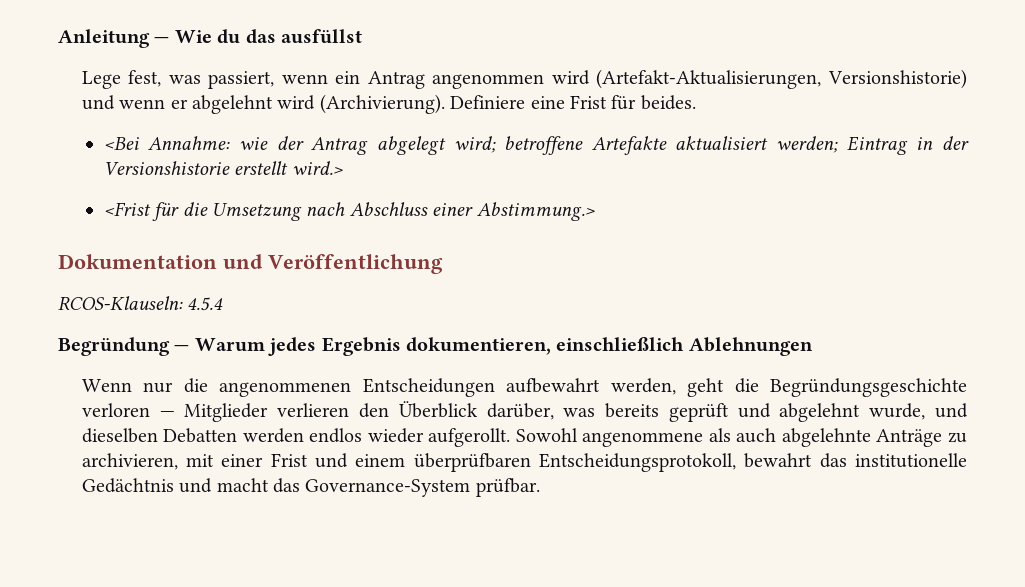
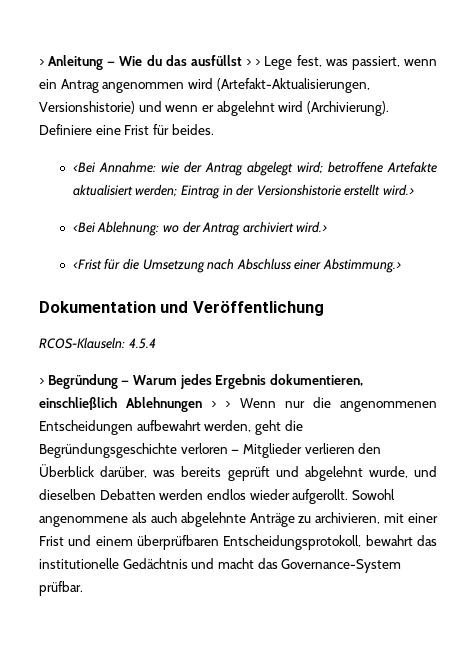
- Anleitung — Wie du das ausfüllst
- Lege fest, was passiert, wenn ein Antrag angenommen wird (Artefakt-Aktualisierungen, Versionshistorie) und wenn er abgelehnt wird (Archivierung).
+ > Anleitung — Wie du das ausfüllst > > Lege fest, was passiert, wenn ein Antrag angenommen wird (Artefakt-Aktualisierungen, Versionshistorie) und wenn er abgelehnt wird (Archivierung).
+ <Bei Ablehnung: wo der Antrag archiviert wird.>
- Begründung — Warum jedes Ergebnis dokumentieren, einschließlich Ablehnungen
- Wenn nur die angenommenen Entscheidungen aufbewahrt werden, geht die Begründungsgeschichte verloren — Mitglieder verlieren den Überblick darüber, was bereits geprüft und abgelehnt wurde, und dieselben Debatten werden endlos wieder aufgerollt.
+ > Begründung — Warum jedes Ergebnis dokumentieren, einschließlich Ablehnungen > > Wenn nur die angenommenen Entscheidungen aufbewahrt werden, geht die Begründungsgeschichte verloren — Mitglieder verlieren den Überblick darüber, was bereits geprüft und abgelehnt wurde, und dieselben Debatten werden endlos wieder aufgerollt.

